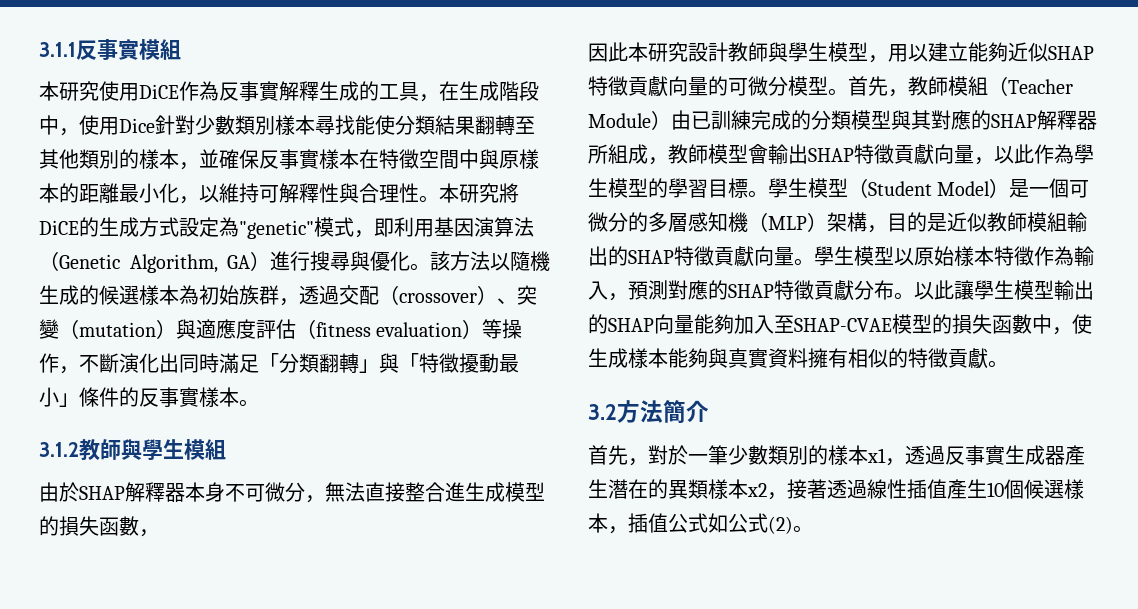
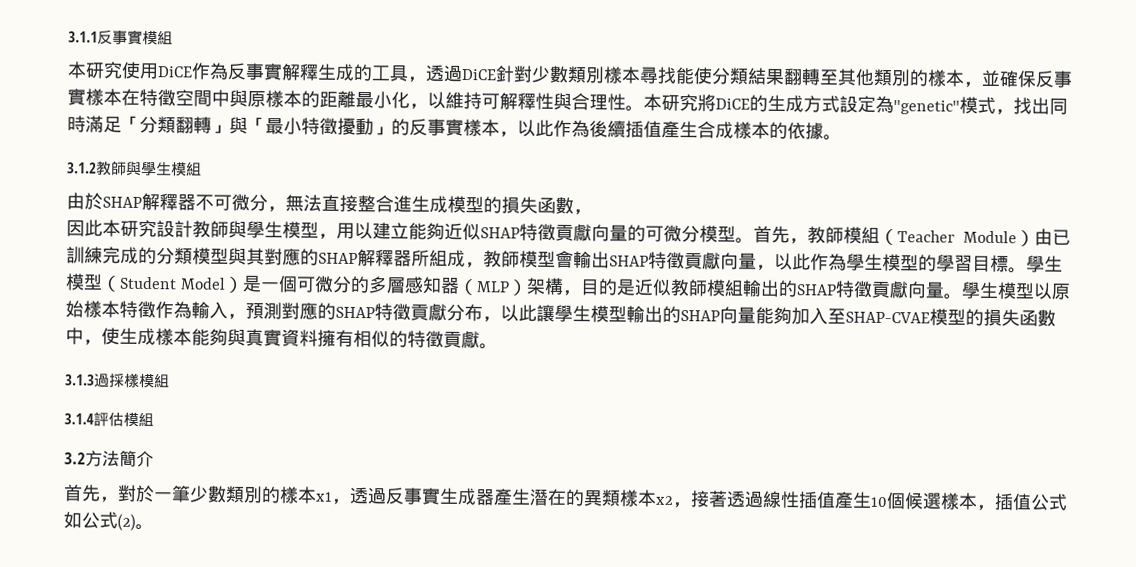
- 本研究使用DiCE作為反事實解釋生成的工具，在生成階段中，使用Dice針對少數類別樣本尋找能使分類結果翻轉至其他類別的樣本，並確保反事實樣本在特徵空間中與原樣本的距離最小化，以維持可解釋性與合理性。
+ 本研究使用DiCE作為反事實解釋生成的工具，透過DiCE針對少數類別樣本尋找能使分類結果翻轉至其他類別的樣本，並確保反事實樣本在特徵空間中與原樣本的距離最小化，以維持可解釋性與合理性。
- 本研究將DiCE的生成方式設定為"genetic"模式，即利用基因演算法（Genetic Algorithm, GA）進行搜尋與優化。該方法以隨機生成的候選樣本為初始族群，透過交配（crossover）、突變（mutation）與適應度評估（fitness evaluation）等操作，不斷演化出同時滿足「分類翻轉」與「特徵擾動最小」條件的反事實樣本。
+ 本研究將DiCE的生成方式設定為"genetic"模式，找出同時滿足「分類翻轉」與「最小特徵擾動」的反事實樣本，以此作為後續插值產生合成樣本的依據。
- 由於SHAP解釋器本身不可微分，無法直接整合進生成模型的損失函數，
+ 由於SHAP解釋器不可微分，無法直接整合進生成模型的損失函數，
- 學生模型（Student Model）是一個可微分的多層感知機（MLP）架構，目的是近似教師模組輸出的SHAP特徵貢獻向量。
+ 學生模型（Student Model）是一個可微分的多層感知器（MLP）架構，目的是近似教師模組輸出的SHAP特徵貢獻向量。
- 學生模型以原始樣本特徵作為輸入，預測對應的SHAP特徵貢獻分布。以此讓學生模型輸出的SHAP向量能夠加入至SHAP-CVAE模型的損失函數中，使生成樣本能夠與真實資料擁有相似的特徵貢獻。
+ 學生模型以原始樣本特徵作為輸入，預測對應的SHAP特徵貢獻分布，以此讓學生模型輸出的SHAP向量能夠加入至SHAP-CVAE模型的損失函數中，使生成樣本能夠與真實資料擁有相似的特徵貢獻。
+ 3.1.3過採樣模組
+ 3.1.4評估模組

